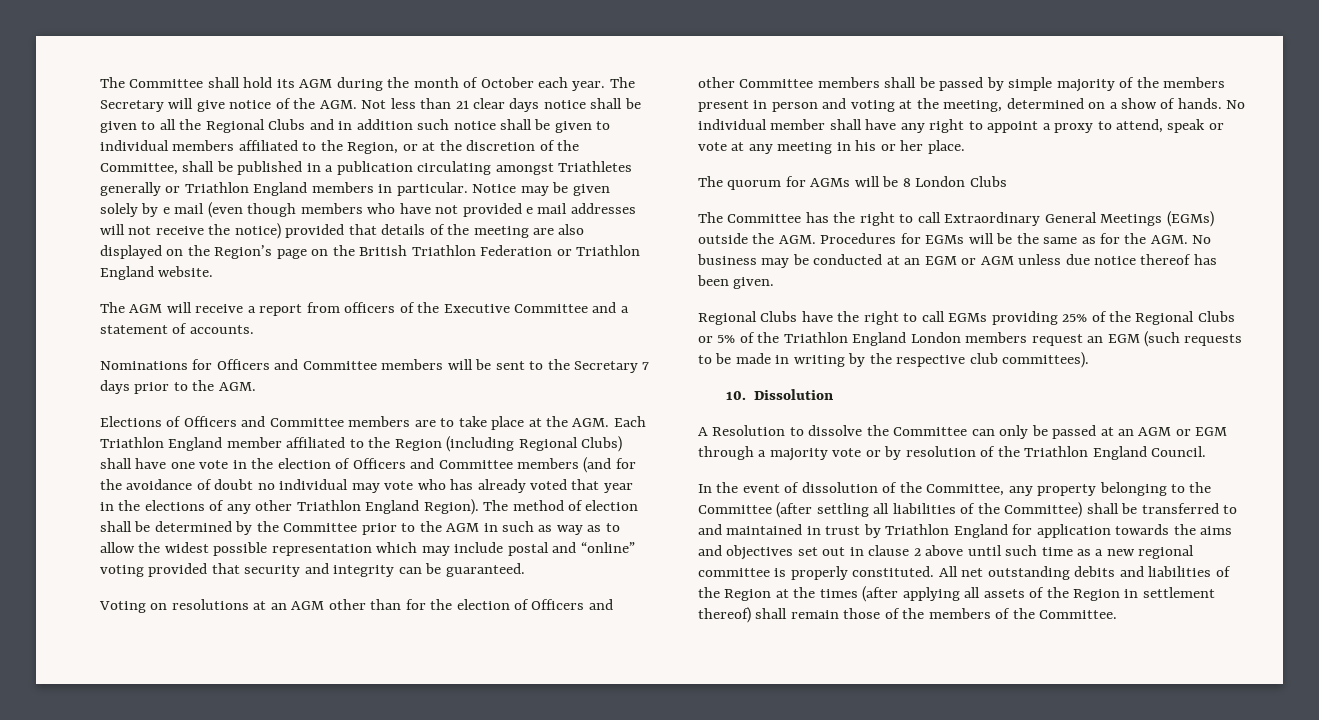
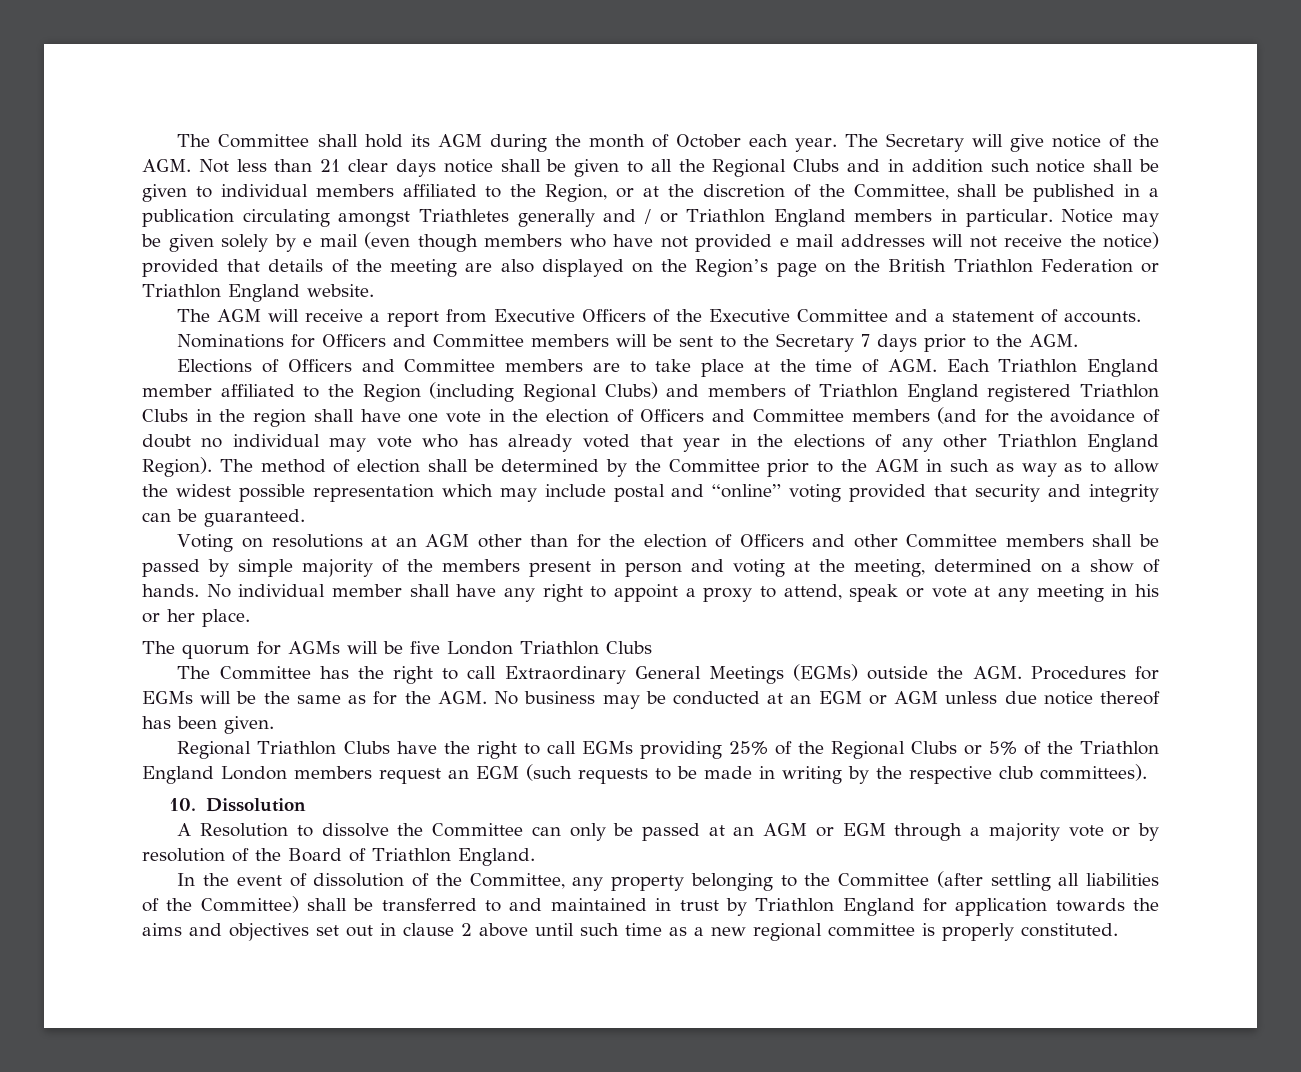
- The Secretary will give notice of the AGM. Not less than 21 clear days notice shall be given to all the Regional Clubs and in addition such notice shall be given to individual members affiliated to the Region, or at the discretion of the Committee, shall be published in a publication circulating amongst Triathletes generally or Triathlon England members in particular.
+ The Secretary will give notice of the AGM. Not less than 21 clear days notice shall be given to all the Regional Clubs and in addition such notice shall be given to individual members affiliated to the Region, or at the discretion of the Committee, shall be published in a publication circulating amongst Triathletes generally and / or Triathlon England members in particular.
- The AGM will receive a report from officers of the Executive Committee and a statement of accounts.
+ The AGM will receive a report from Executive Officers of the Executive Committee and a statement of accounts.
- Elections of Officers and Committee members are to take place at the AGM. Each Triathlon England member affiliated to the Region (including Regional Clubs) shall have one vote in the election of Officers and Committee members (and for the avoidance of doubt no individual may vote who has already voted that year in the elections of any other Triathlon England Region).
+ Elections of Officers and Committee members are to take place at the time of AGM. Each Triathlon England member affiliated to the Region (including Regional Clubs) and members of Triathlon England registered Triathlon Clubs in the region shall have one vote in the election of Officers and Committee members (and for the avoidance of doubt no individual may vote who has already voted that year in the elections of any other Triathlon England Region).
- The quorum for AGMs will be 8 London Clubs
+ The quorum for AGMs will be five London Triathlon Clubs
- Regional Clubs have the right to call EGMs providing 25% of the Regional Clubs or 5% of the Triathlon England London members request an EGM (such requests to be made in writing by the respective club committees).
+ Regional Triathlon Clubs have the right to call EGMs providing 25% of the Regional Clubs or 5% of the Triathlon England London members request an EGM (such requests to be made in writing by the respective club committees).
- A Resolution to dissolve the Committee can only be passed at an AGM or EGM through a majority vote or by resolution of the Triathlon England Council.
+ A Resolution to dissolve the Committee can only be passed at an AGM or EGM through a majority vote or by resolution of the Board of Triathlon England.
- All net outstanding debits and liabilities of the Region at the times (after applying all assets of the Region in settlement thereof) shall remain those of the members of the Committee.

